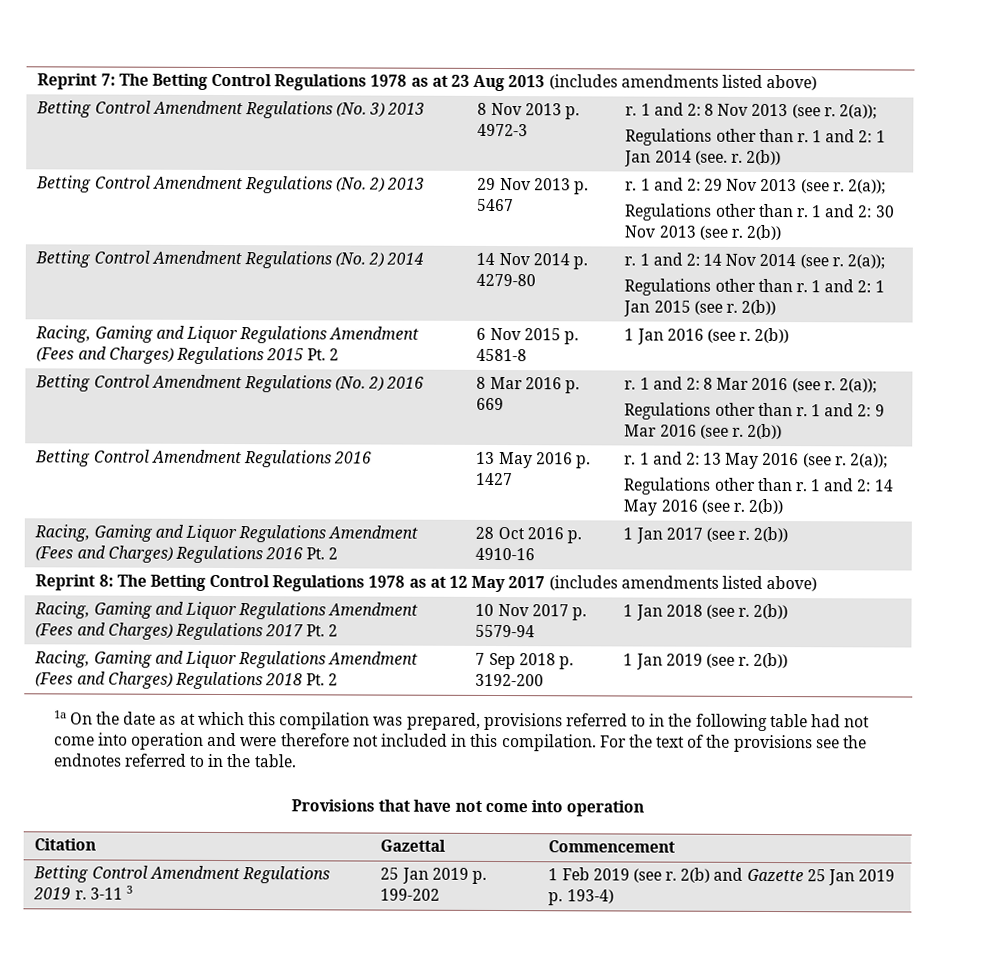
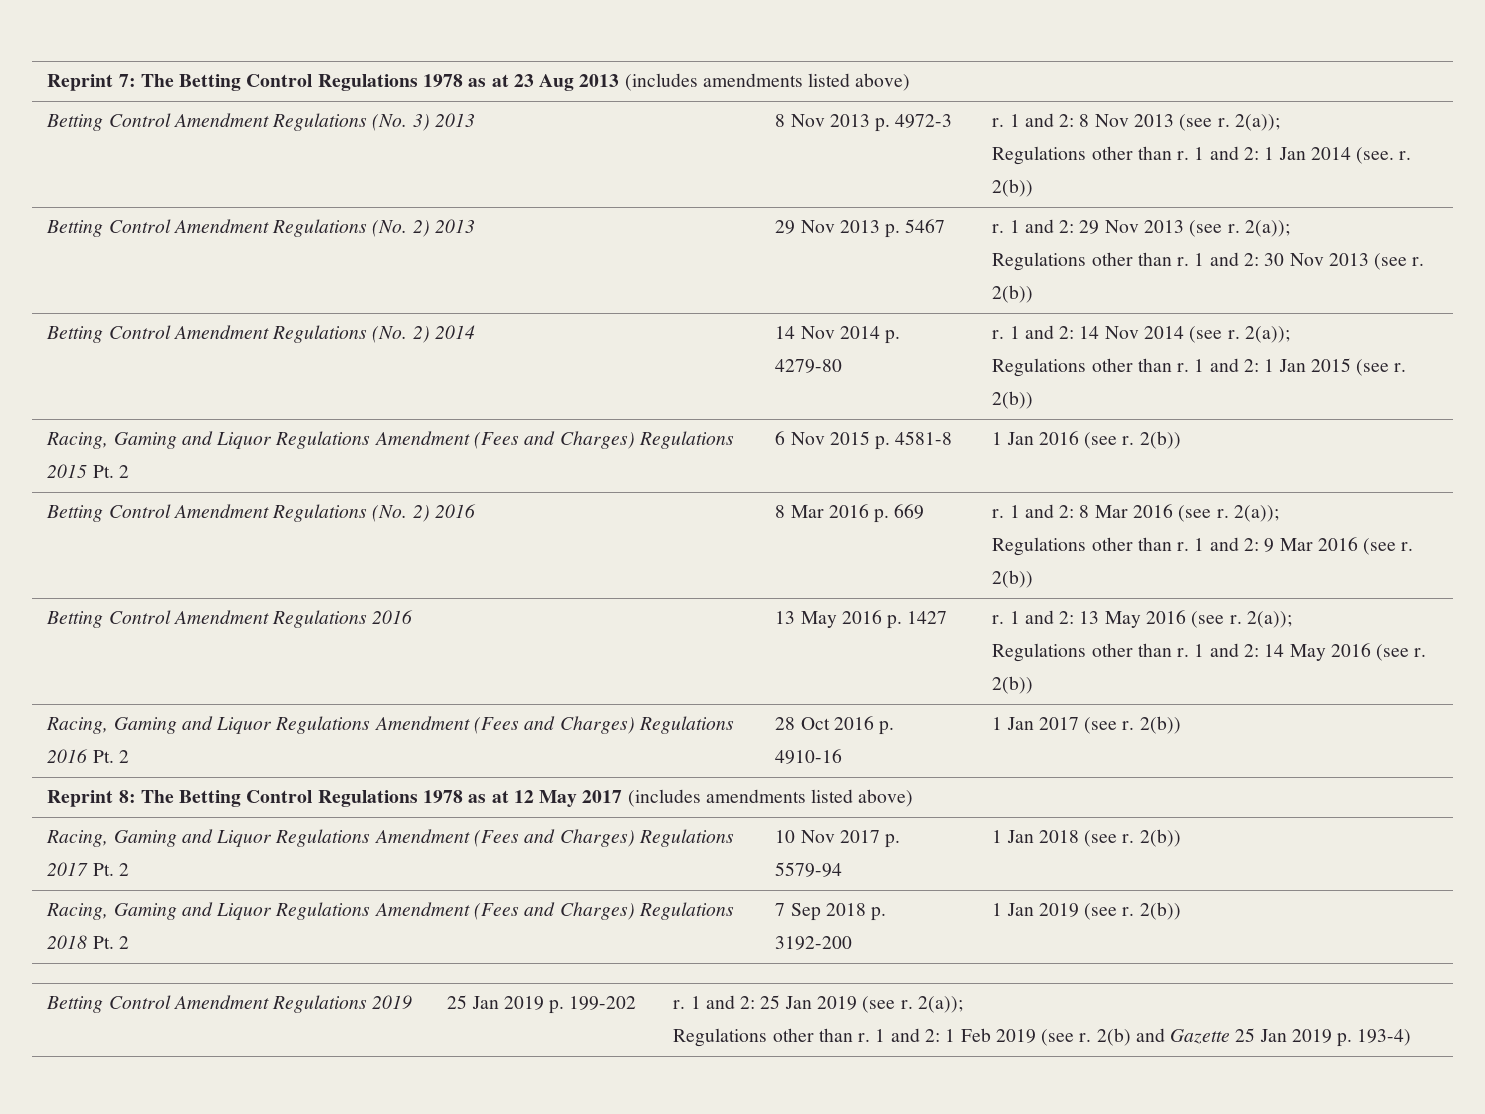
- 1a On the date as at which this compilation was prepared, provisions referred to in the following table had not come into operation and were therefore not included in this compilation. For the text of the provisions see the endnotes referred to in the table.
- Provisions that have not come into operation
- Citation | Gazettal | Commencement
- Betting Control Amendment Regulations 2019 r. 3-11 3 | 25 Jan 2019 p. 199-202 | 1 Feb 2019 (see r. 2(b) and Gazette 25 Jan 2019 p. 193-4)
+ Betting Control Amendment Regulations 2019 | 25 Jan 2019 p. 199-202 | r. 1 and 2: 25 Jan 2019 (see r. 2(a));
+ Regulations other than r. 1 and 2: 1 Feb 2019 (see r. 2(b) and Gazette 25 Jan 2019 p. 193-4)

